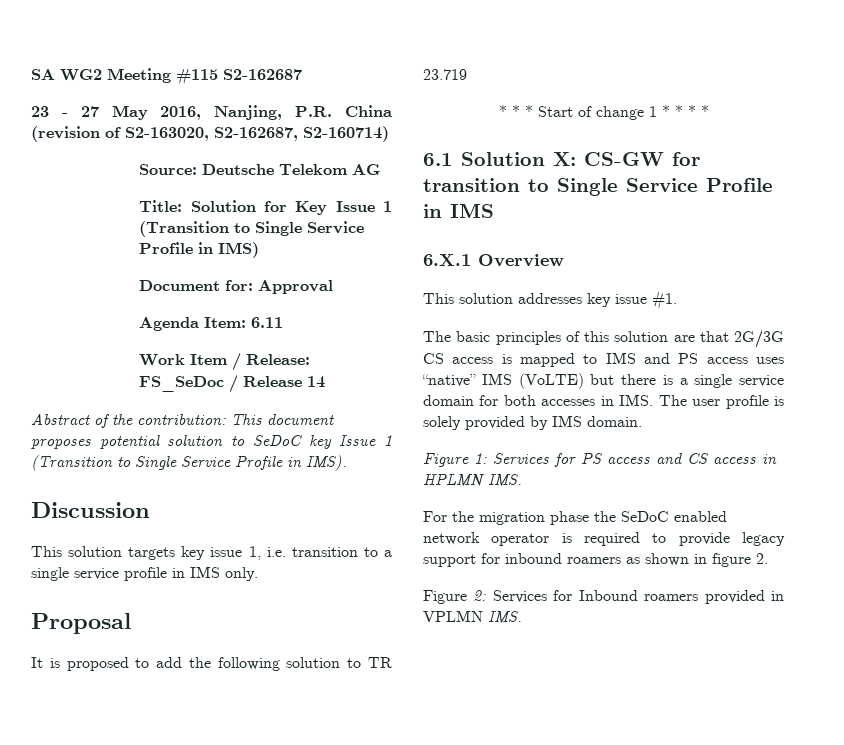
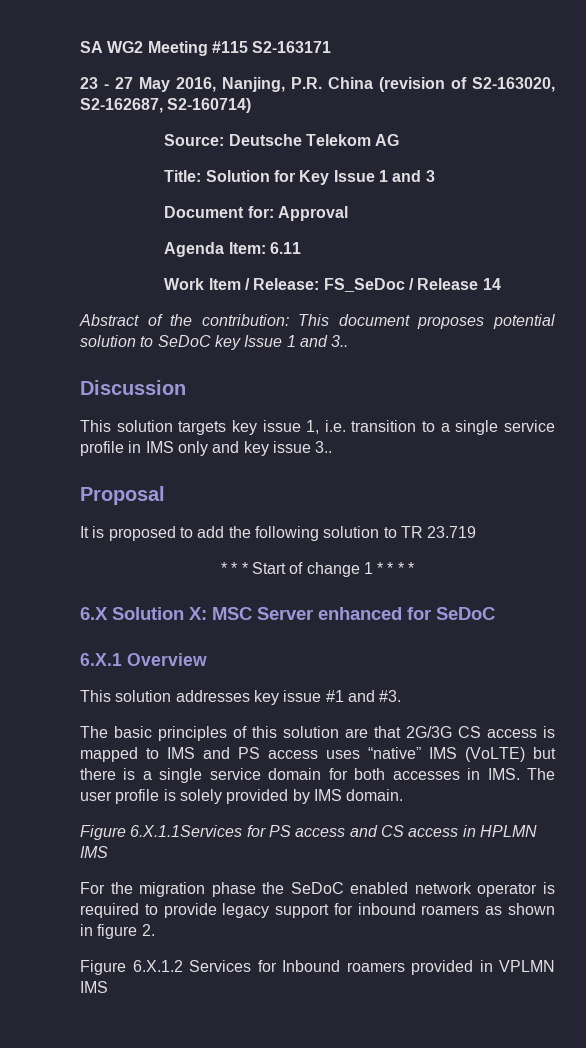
- SA WG2 Meeting #115 S2-162687
+ SA WG2 Meeting #115 S2-163171
- Title: Solution for Key Issue 1 (Transition to Single Service Profile in IMS)
+ Title: Solution for Key Issue 1 and 3
- Abstract of the contribution: This document proposes potential solution to SeDoC key Issue 1 (Transition to Single Service Profile in IMS).
+ Abstract of the contribution: This document proposes potential solution to SeDoC key Issue 1 and 3..
- This solution targets key issue 1, i.e. transition to a single service profile in IMS only.
+ This solution targets key issue 1, i.e. transition to a single service profile in IMS only and key issue 3..
- 6.1 Solution X: CS-GW for transition to Single Service Profile in IMS
+ 6.X Solution X: MSC Server enhanced for SeDoC
- This solution addresses key issue #1.
+ This solution addresses key issue #1 and #3.
- Figure 1: Services for PS access and CS access in HPLMN IMS.
+ Figure 6.X.1.1Services for PS access and CS access in HPLMN IMS
- Figure 2: Services for Inbound roamers provided in VPLMN IMS.
+ Figure 6.X.1.2 Services for Inbound roamers provided in VPLMN IMS

